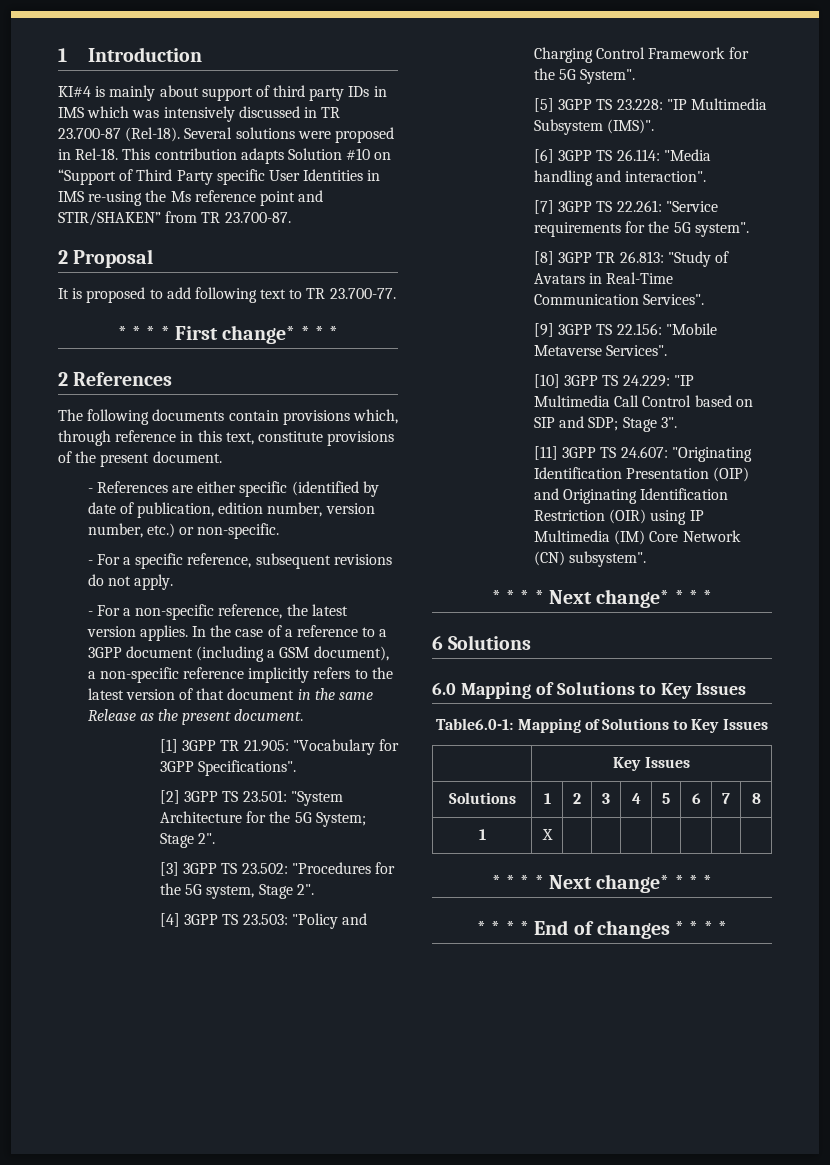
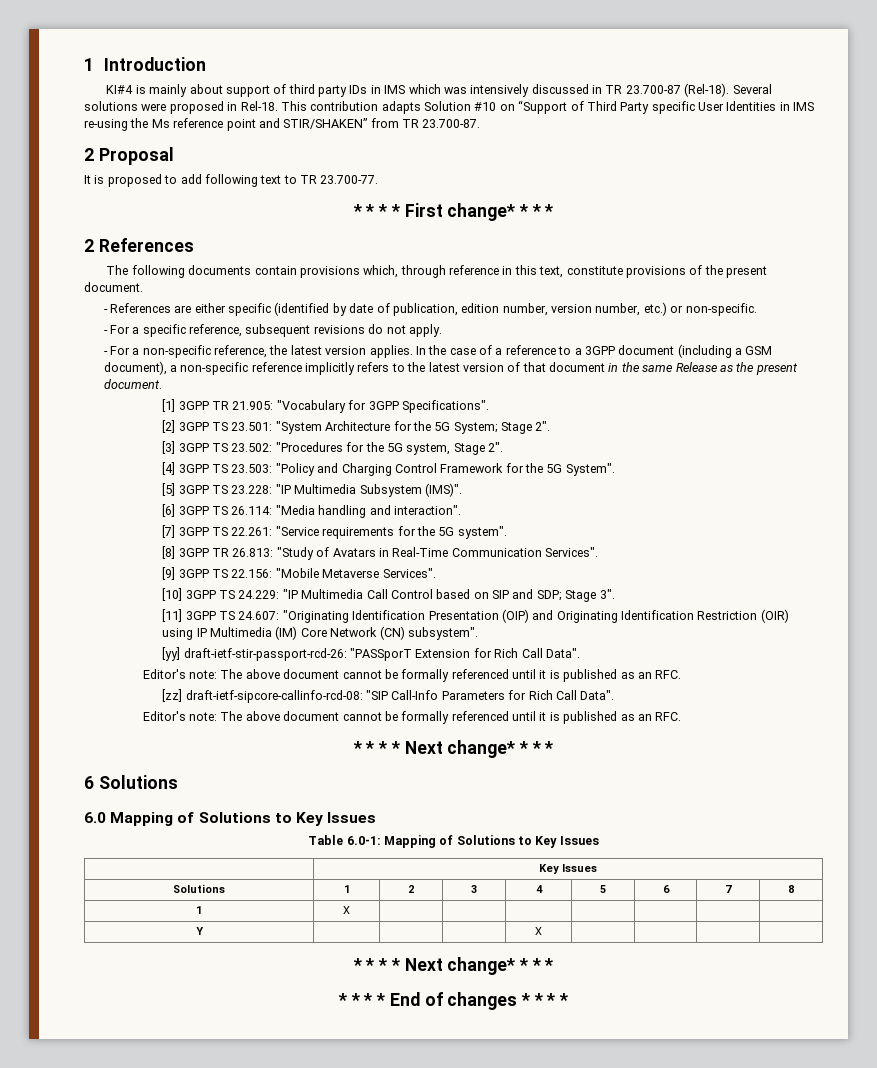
+ [yy] draft-ietf-stir-passport-rcd-26: "PASSporT Extension for Rich Call Data".
+ Editor's note: The above document cannot be formally referenced until it is published as an RFC.
+ [zz] draft-ietf-sipcore-callinfo-rcd-08: "SIP Call-Info Parameters for Rich Call Data".
+ Editor's note: The above document cannot be formally referenced until it is published as an RFC.
- Table6.0-1: Mapping of Solutions to Key Issues
+ Table 6.0-1: Mapping of Solutions to Key Issues
+ Y | | | | X | | | |

